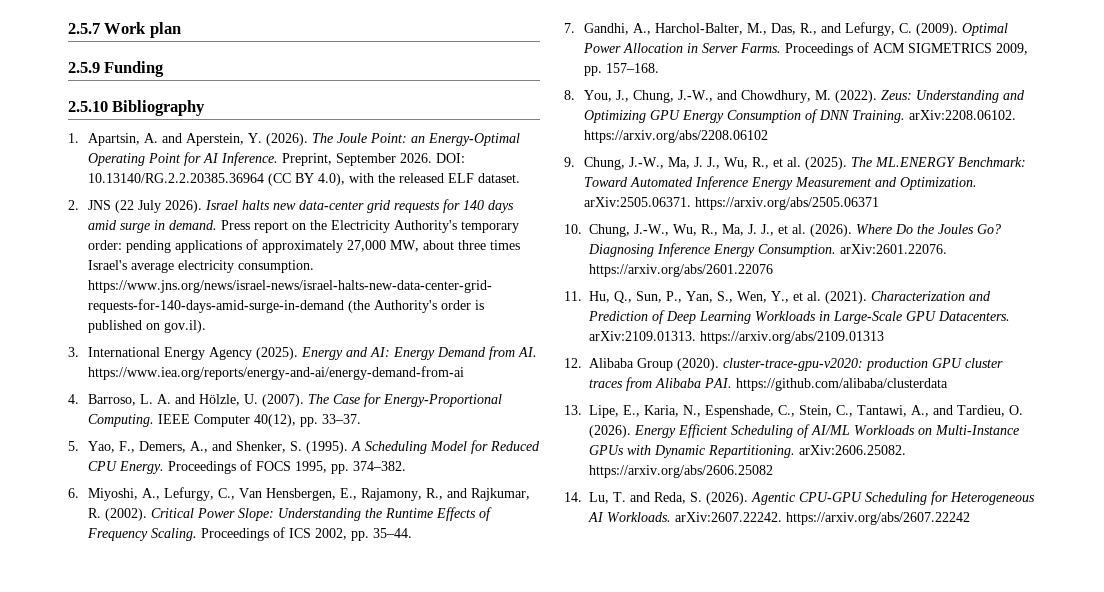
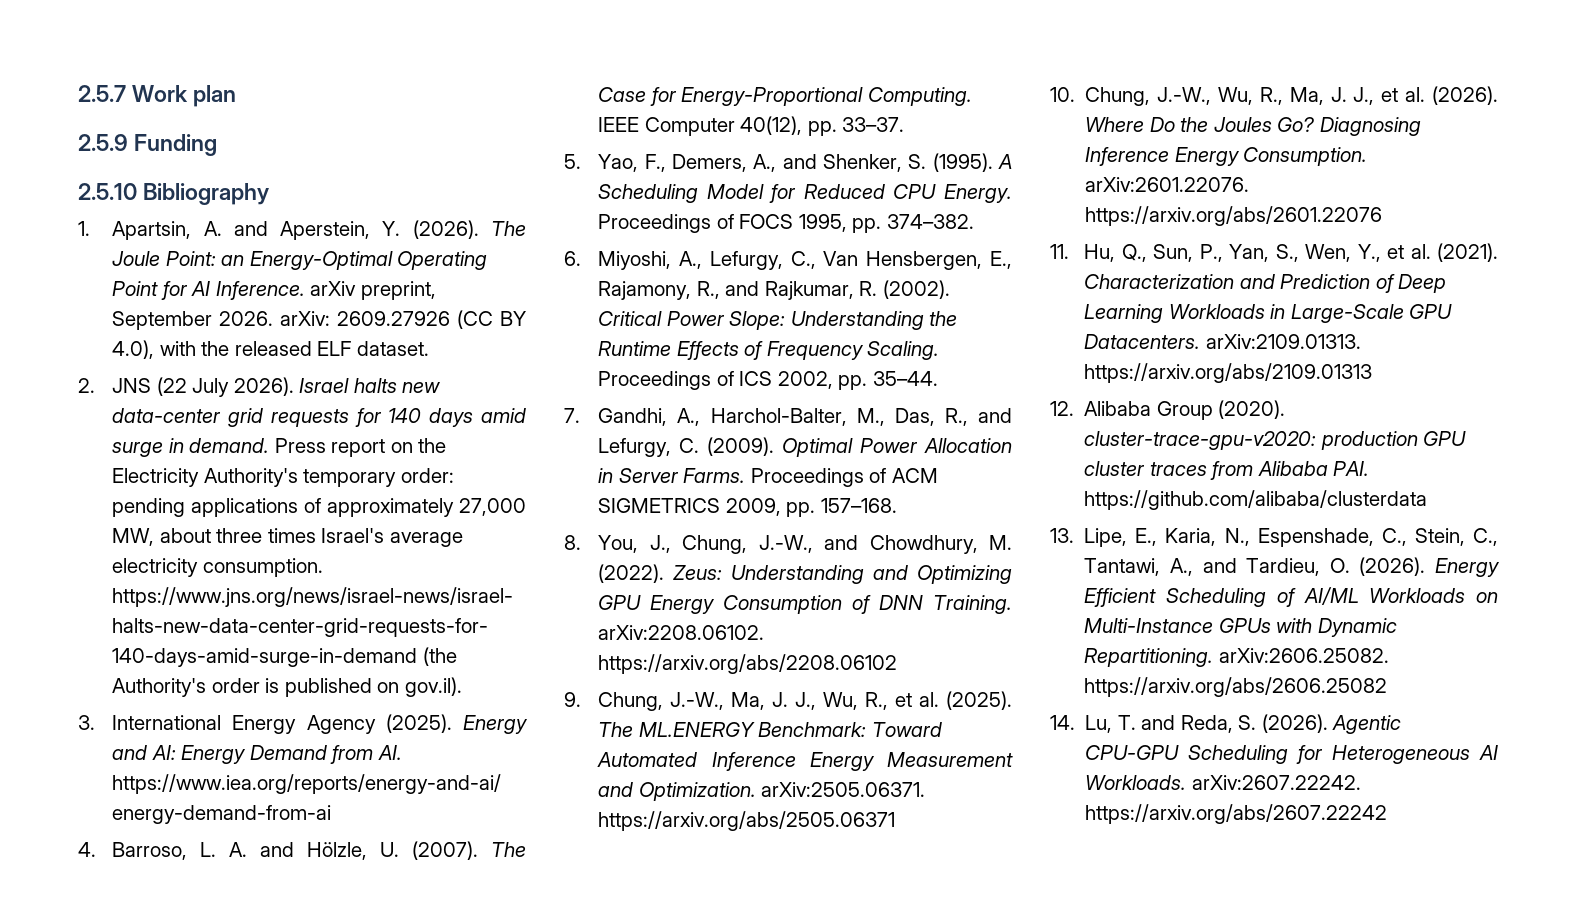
- The Joule Point: an Energy-Optimal Operating Point for AI Inference. Preprint, September 2026. DOI: 10.13140/RG.2.2.20385.36964 (CC BY 4.0), with the released ELF dataset.
+ The Joule Point: an Energy-Optimal Operating Point for AI Inference. arXiv preprint, September 2026. arXiv: 2609.27926 (CC BY 4.0), with the released ELF dataset.

